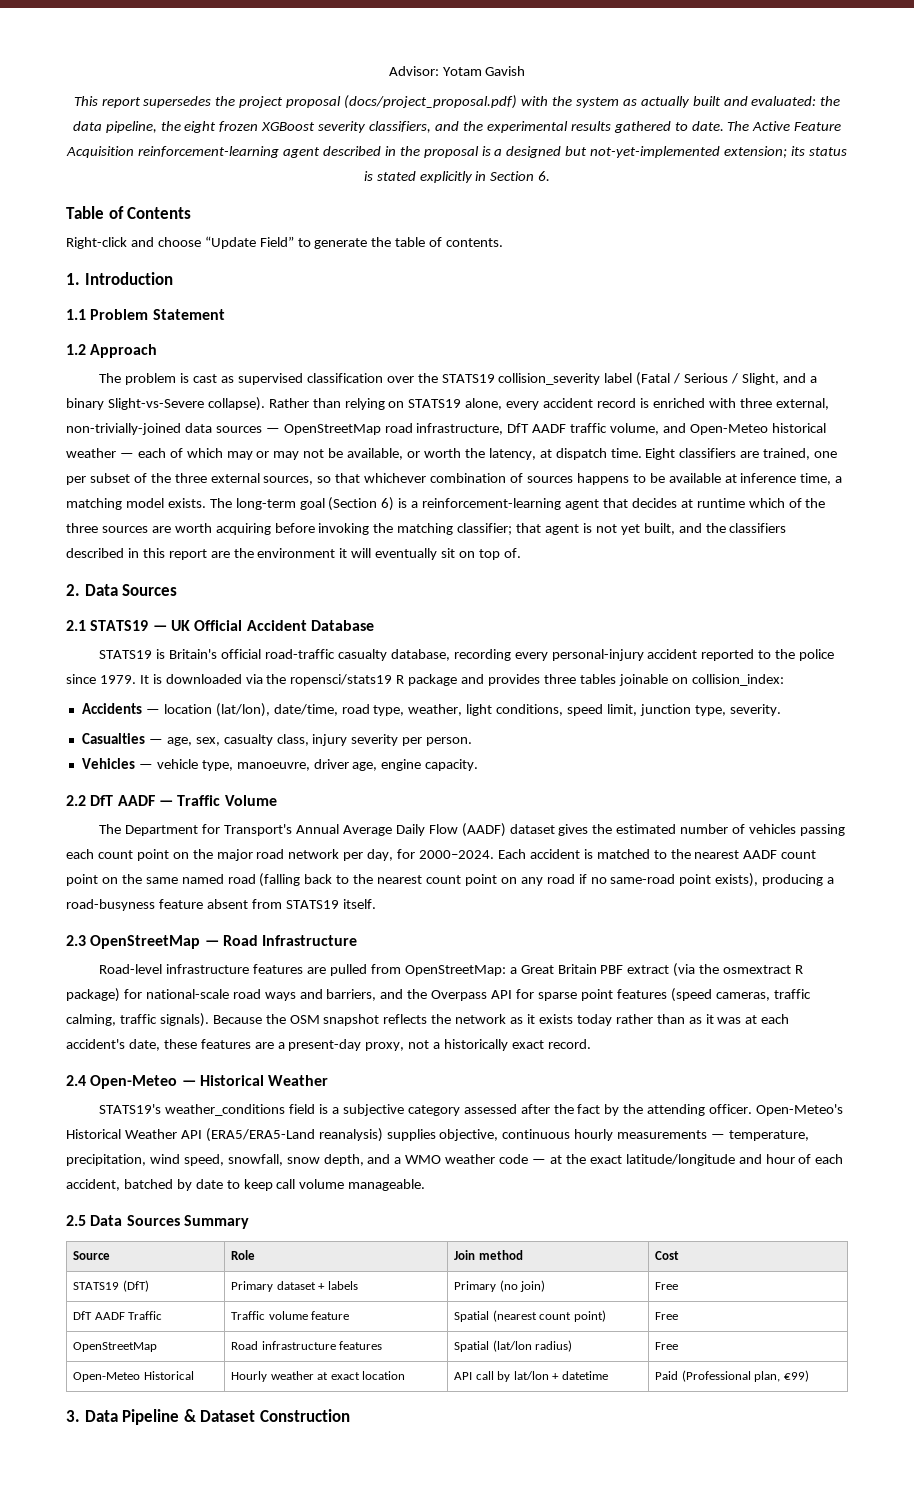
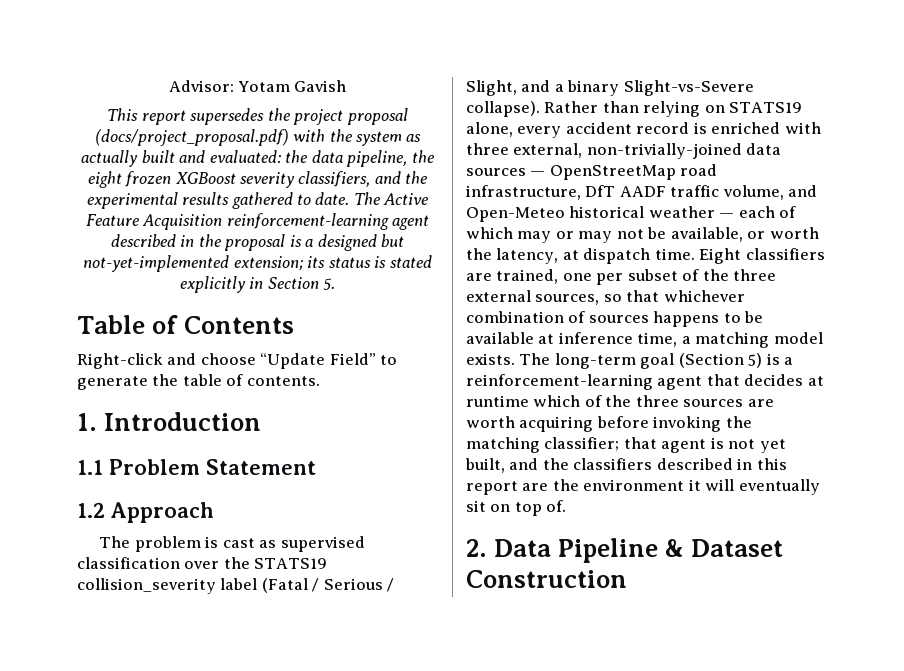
- The Active Feature Acquisition reinforcement-learning agent described in the proposal is a designed but not-yet-implemented extension; its status is stated explicitly in Section 6.
+ The Active Feature Acquisition reinforcement-learning agent described in the proposal is a designed but not-yet-implemented extension; its status is stated explicitly in Section 5.
- The long-term goal (Section 6) is a reinforcement-learning agent that decides at runtime which of the three sources are worth acquiring before invoking the matching classifier; that agent is not yet built, and the classifiers described in this report are the environment it will eventually sit on top of.
+ The long-term goal (Section 5) is a reinforcement-learning agent that decides at runtime which of the three sources are worth acquiring before invoking the matching classifier; that agent is not yet built, and the classifiers described in this report are the environment it will eventually sit on top of.
- 2. Data Sources
- 2.1 STATS19 — UK Official Accident Database
- STATS19 is Britain's official road-traffic casualty database, recording every personal-injury accident reported to the police since 1979. It is downloaded via the ropensci/stats19 R package and provides three tables joinable on collision_index:
- Accidents — location (lat/lon), date/time, road type, weather, light conditions, speed limit, junction type, severity.
- Casualties — age, sex, casualty class, injury severity per person.
- Vehicles — vehicle type, manoeuvre, driver age, engine capacity.
- 2.2 DfT AADF — Traffic Volume
- The Department for Transport's Annual Average Daily Flow (AADF) dataset gives the estimated number of vehicles passing each count point on the major road network per day, for 2000–2024. Each accident is matched to the nearest AADF count point on the same named road (falling back to the nearest count point on any road if no same-road point exists), producing a road-busyness feature absent from STATS19 itself.
- 2.3 OpenStreetMap — Road Infrastructure
- Road-level infrastructure features are pulled from OpenStreetMap: a Great Britain PBF extract (via the osmextract R package) for national-scale road ways and barriers, and the Overpass API for sparse point features (speed cameras, traffic calming, traffic signals). Because the OSM snapshot reflects the network as it exists today rather than as it was at each accident's date, these features are a present-day proxy, not a historically exact record.
- 2.4 Open-Meteo — Historical Weather
- STATS19's weather_conditions field is a subjective category assessed after the fact by the attending officer. Open-Meteo's Historical Weather API (ERA5/ERA5-Land reanalysis) supplies objective, continuous hourly measurements — temperature, precipitation, wind speed, snowfall, snow depth, and a WMO weather code — at the exact latitude/longitude and hour of each accident, batched by date to keep call volume manageable.
- 2.5 Data Sources Summary
- Source | Role | Join method | Cost
- STATS19 (DfT) | Primary dataset + labels | Primary (no join) | Free
- DfT AADF Traffic | Traffic volume feature | Spatial (nearest count point) | Free
- OpenStreetMap | Road infrastructure features | Spatial (lat/lon radius) | Free
- Open-Meteo Historical | Hourly weather at exact location | API call by lat/lon + datetime | Paid (Professional plan, €99)
- 3. Data Pipeline & Dataset Construction
+ 2. Data Pipeline & Dataset Construction

